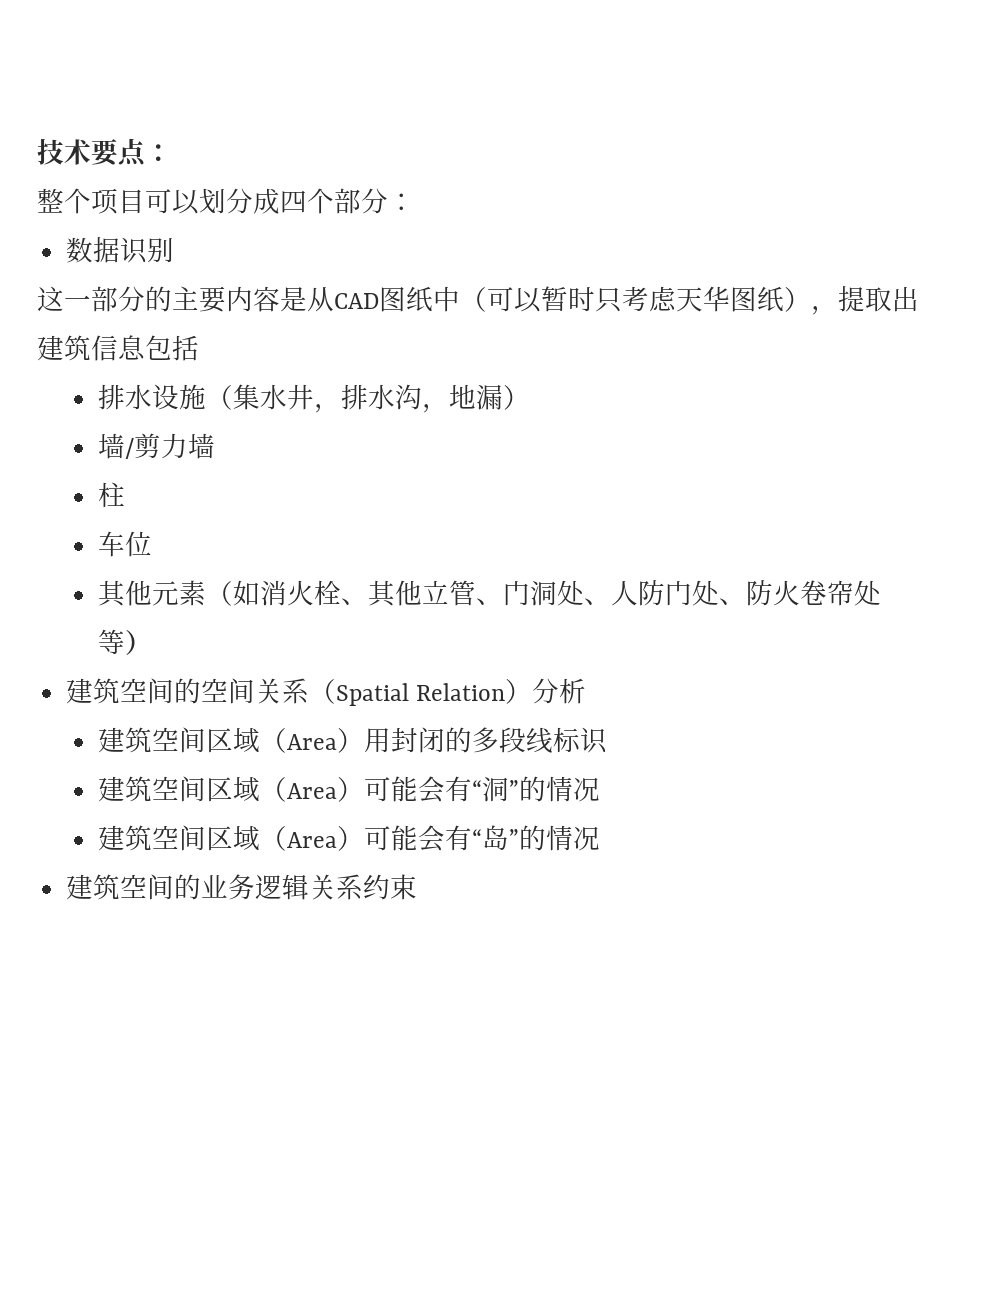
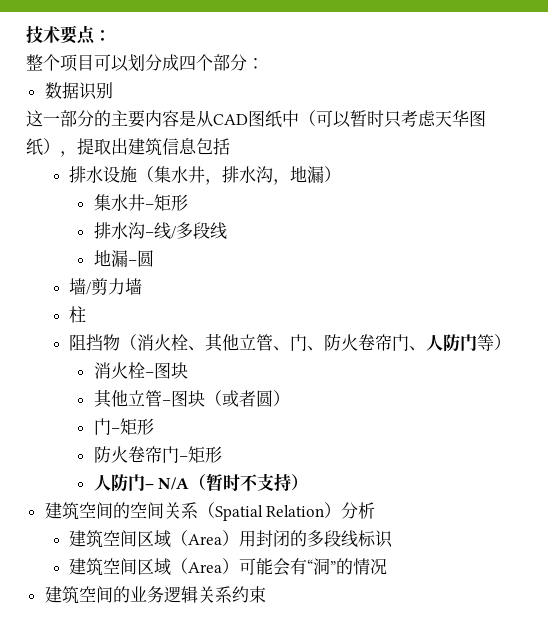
+ 集水井–矩形
+ 排水沟–线/多段线
+ 地漏–圆
- 车位
- 其他元素（如消火栓、其他立管、门洞处、人防门处、防火卷帘处等）
+ 阻挡物（消火栓、其他立管、门、防火卷帘门、人防门等）
+ 消火栓–图块
+ 其他立管–图块（或者圆）
+ 门–矩形
+ 防火卷帘门–矩形
+ 人防门– N/A（暂时不支持）
- 建筑空间区域（Area）可能会有“岛”的情况

